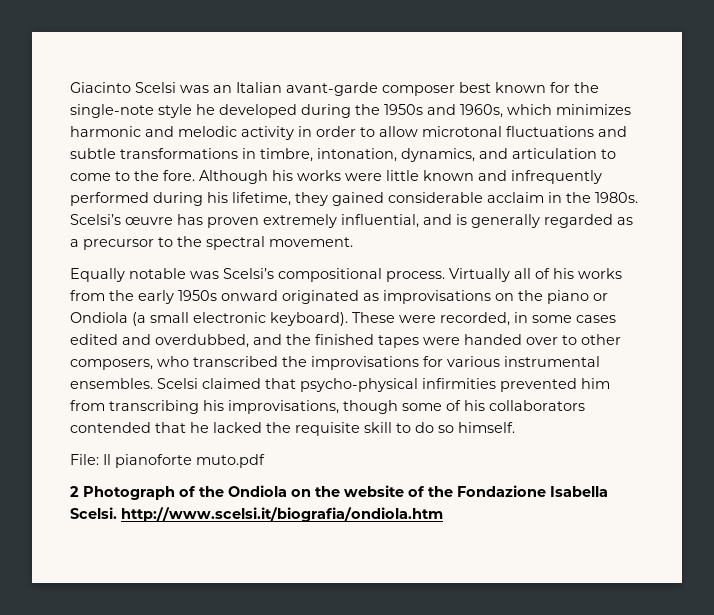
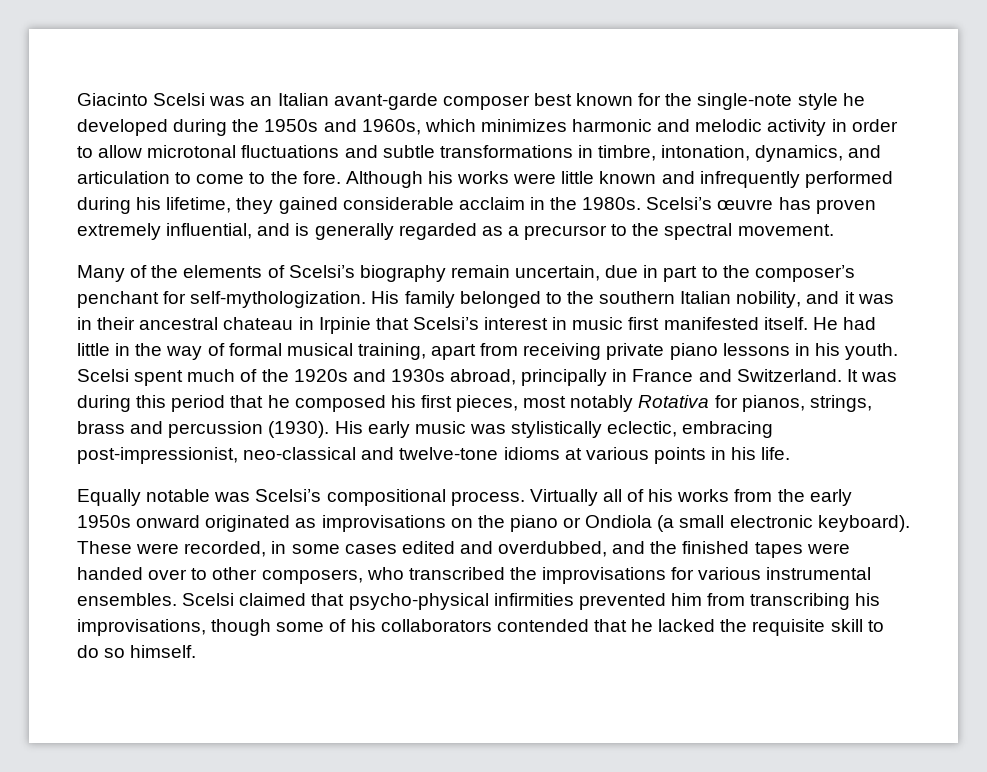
+ Many of the elements of Scelsi’s biography remain uncertain, due in part to the composer’s penchant for self-mythologization. His family belonged to the southern Italian nobility, and it was in their ancestral chateau in Irpinie that Scelsi’s interest in music first manifested itself. He had little in the way of formal musical training, apart from receiving private piano lessons in his youth. Scelsi spent much of the 1920s and 1930s abroad, principally in France and Switzerland. It was during this period that he composed his first pieces, most notably Rotativa for pianos, strings, brass and percussion (1930). His early music was stylistically eclectic, embracing post-impressionist, neo-classical and twelve-tone idioms at various points in his life.
- File: Il pianoforte muto.pdf
- 2 Photograph of the Ondiola on the website of the Fondazione Isabella Scelsi. http://www.scelsi.it/biografia/ondiola.htm

